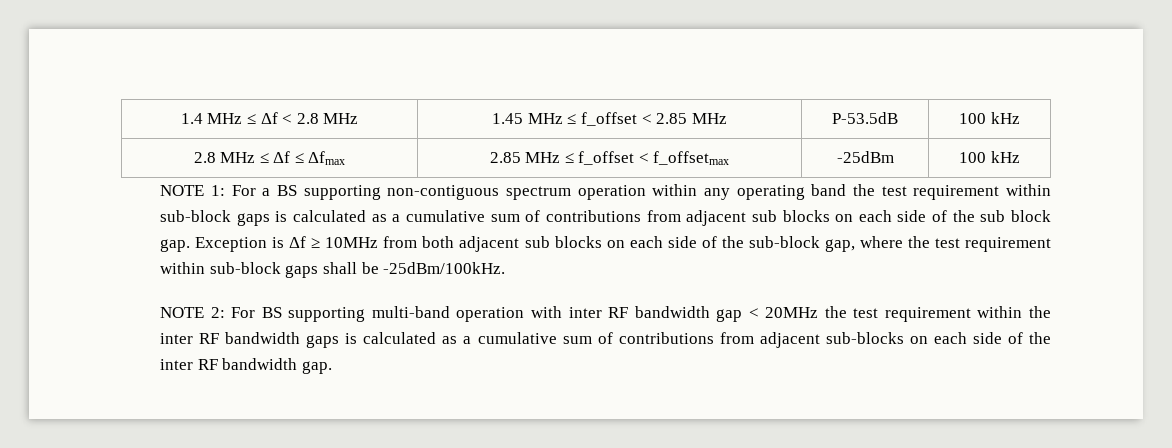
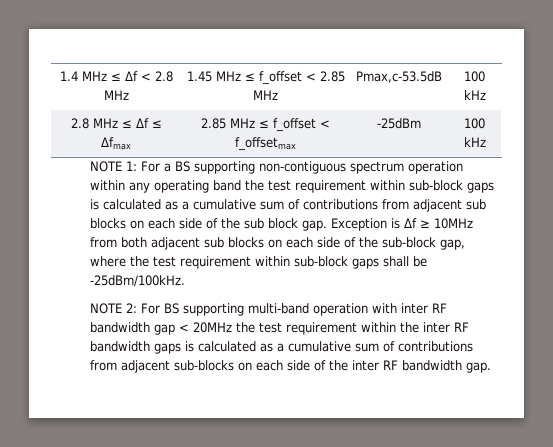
- 1.4 MHz ≤ Δf < 2.8 MHz | 1.45 MHz ≤ f_offset < 2.85 MHz | P-53.5dB | 100 kHz
+ 1.4 MHz ≤ Δf < 2.8 MHz | 1.45 MHz ≤ f_offset < 2.85 MHz | Pmax,c-53.5dB | 100 kHz

